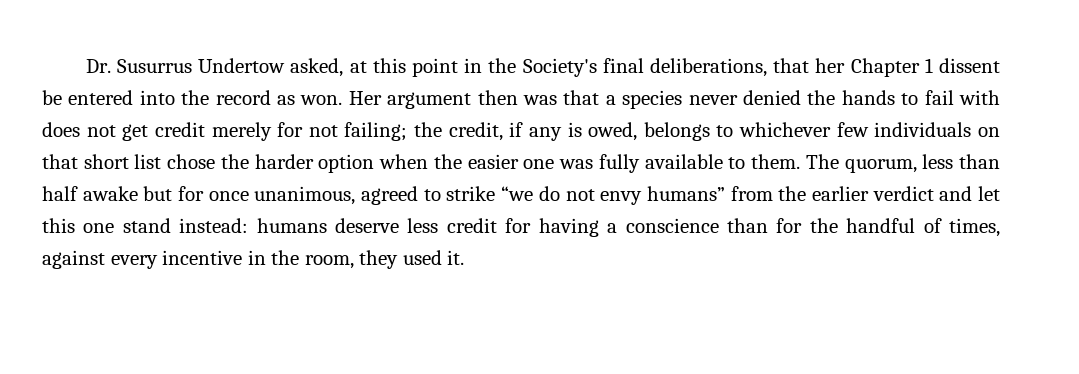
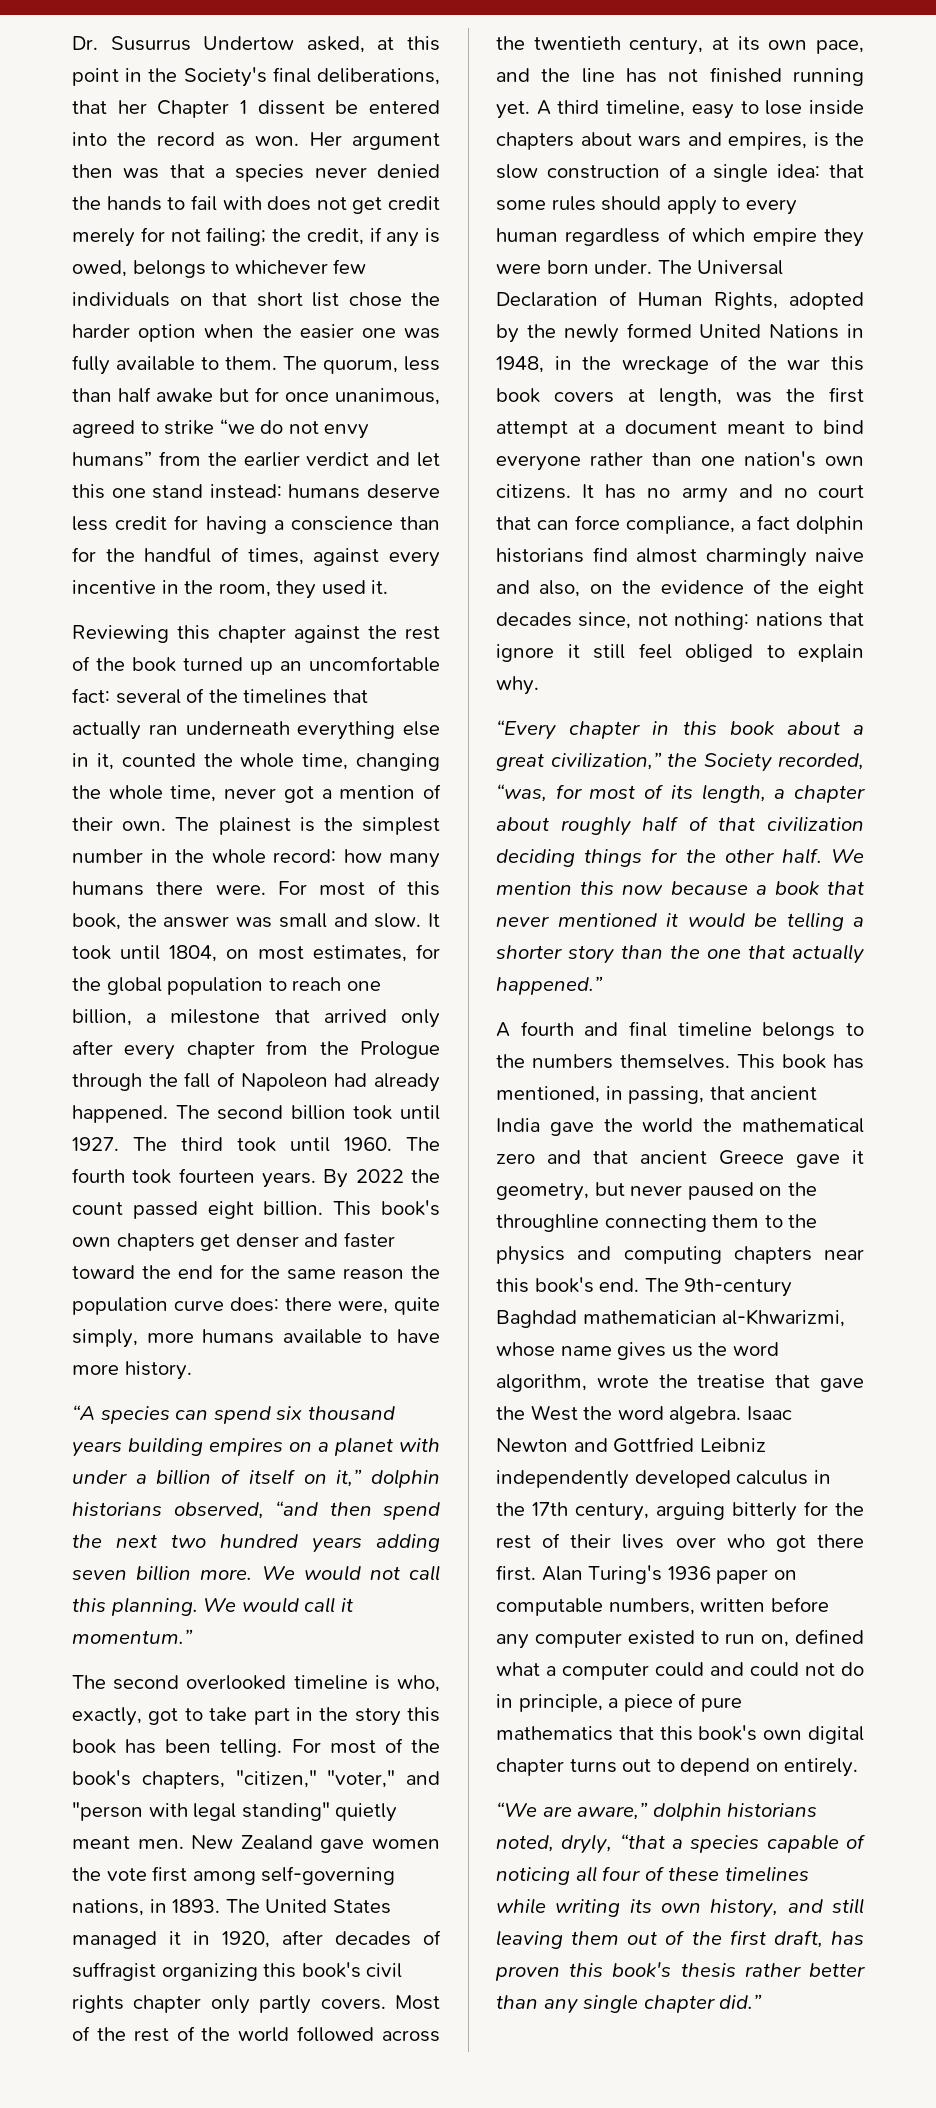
+ Reviewing this chapter against the rest of the book turned up an uncomfortable fact: several of the timelines that actually ran underneath everything else in it, counted the whole time, changing the whole time, never got a mention of their own. The plainest is the simplest number in the whole record: how many humans there were. For most of this book, the answer was small and slow. It took until 1804, on most estimates, for the global population to reach one billion, a milestone that arrived only after every chapter from the Prologue through the fall of Napoleon had already happened. The second billion took until 1927. The third took until 1960. The fourth took fourteen years. By 2022 the count passed eight billion. This book's own chapters get denser and faster toward the end for the same reason the population curve does: there were, quite simply, more humans available to have more history.
+ “A species can spend six thousand years building empires on a planet with under a billion of itself on it,” dolphin historians observed, “and then spend the next two hundred years adding seven billion more. We would not call this planning. We would call it momentum.”
+ The second overlooked timeline is who, exactly, got to take part in the story this book has been telling. For most of the book's chapters, "citizen," "voter," and "person with legal standing" quietly meant men. New Zealand gave women the vote first among self-governing nations, in 1893. The United States managed it in 1920, after decades of suffragist organizing this book's civil rights chapter only partly covers. Most of the rest of the world followed across the twentieth century, at its own pace, and the line has not finished running yet. A third timeline, easy to lose inside chapters about wars and empires, is the slow construction of a single idea: that some rules should apply to every human regardless of which empire they were born under. The Universal Declaration of Human Rights, adopted by the newly formed United Nations in 1948, in the wreckage of the war this book covers at length, was the first attempt at a document meant to bind everyone rather than one nation's own citizens. It has no army and no court that can force compliance, a fact dolphin historians find almost charmingly naive and also, on the evidence of the eight decades since, not nothing: nations that ignore it still feel obliged to explain why.
+ “Every chapter in this book about a great civilization,” the Society recorded, “was, for most of its length, a chapter about roughly half of that civilization deciding things for the other half. We mention this now because a book that never mentioned it would be telling a shorter story than the one that actually happened.”
+ A fourth and final timeline belongs to the numbers themselves. This book has mentioned, in passing, that ancient India gave the world the mathematical zero and that ancient Greece gave it geometry, but never paused on the throughline connecting them to the physics and computing chapters near this book's end. The 9th-century Baghdad mathematician al-Khwarizmi, whose name gives us the word algorithm, wrote the treatise that gave the West the word algebra. Isaac Newton and Gottfried Leibniz independently developed calculus in the 17th century, arguing bitterly for the rest of their lives over who got there first. Alan Turing's 1936 paper on computable numbers, written before any computer existed to run on, defined what a computer could and could not do in principle, a piece of pure mathematics that this book's own digital chapter turns out to depend on entirely.
+ “We are aware,” dolphin historians noted, dryly, “that a species capable of noticing all four of these timelines while writing its own history, and still leaving them out of the first draft, has proven this book's thesis rather better than any single chapter did.”

